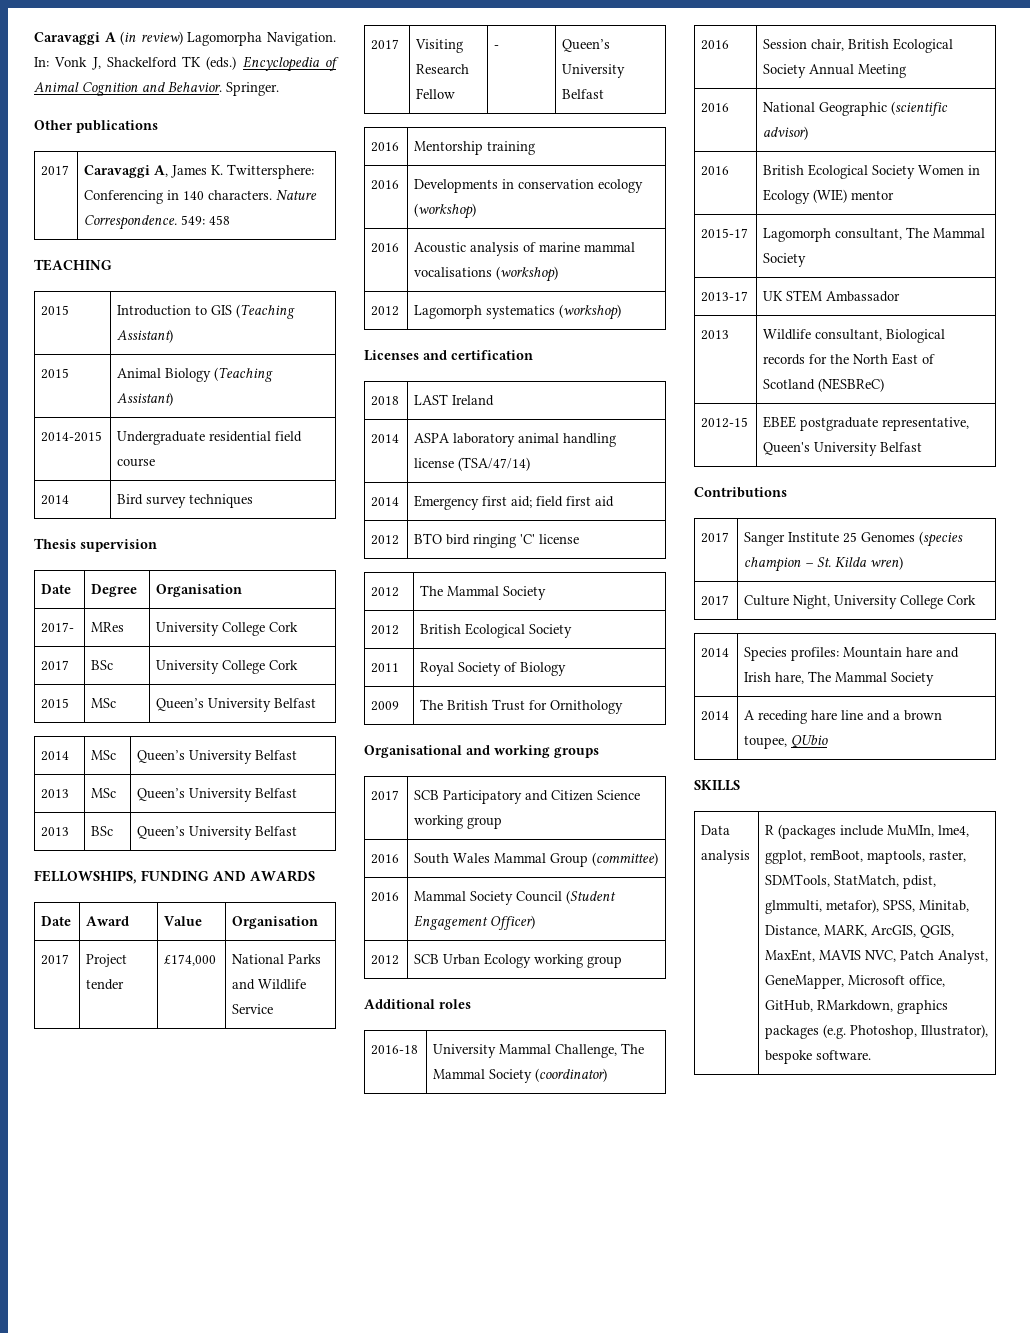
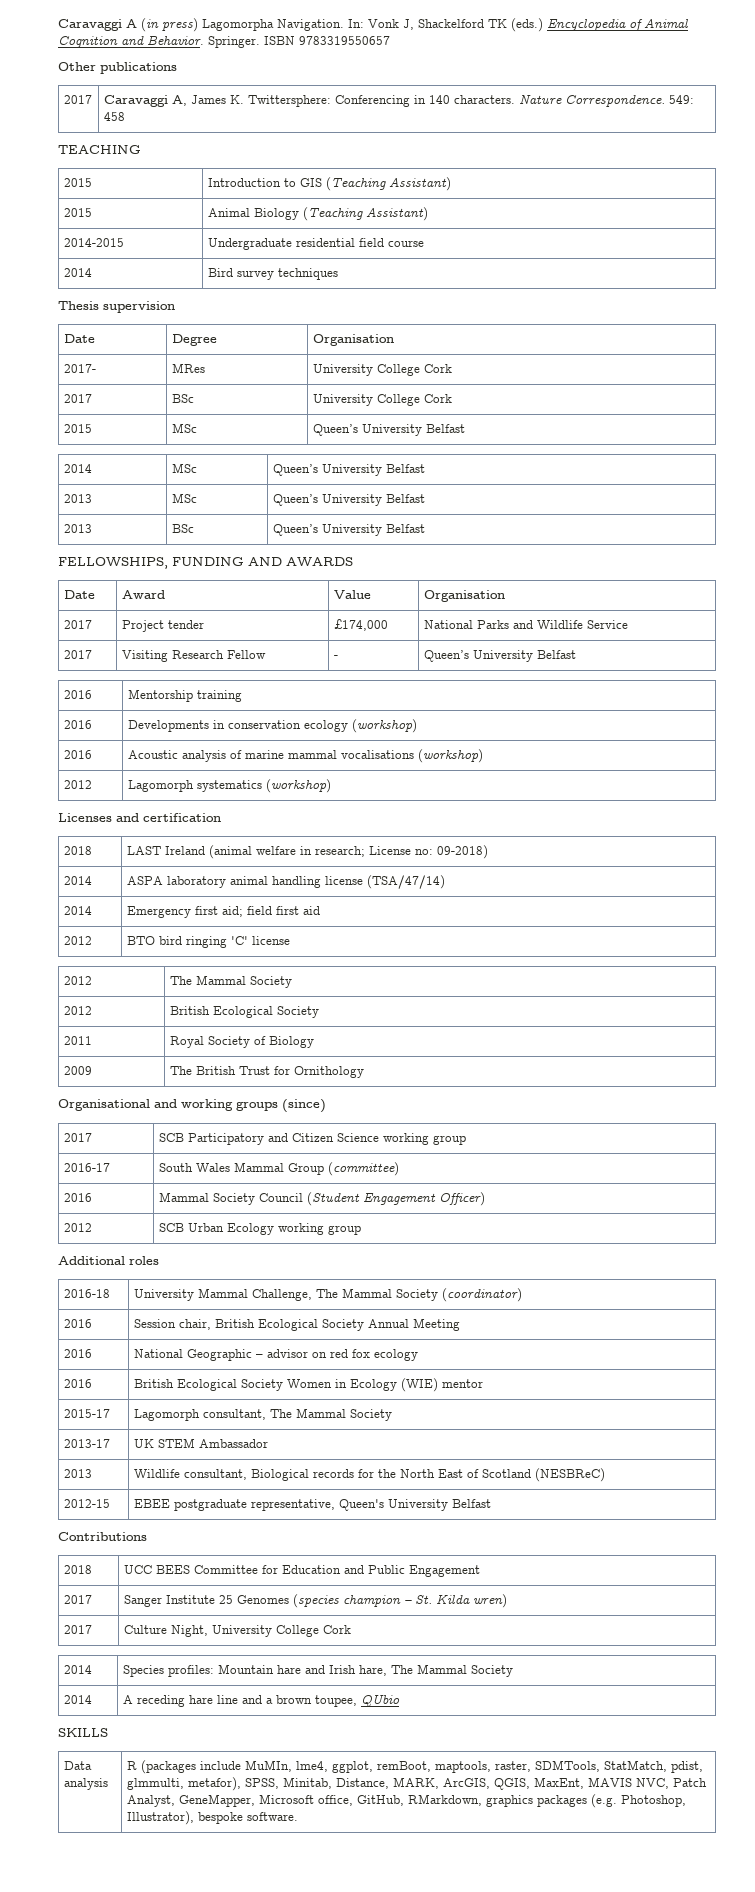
- Caravaggi A (in review) Lagomorpha Navigation.
+ Caravaggi A (in press) Lagomorpha Navigation.
+ ISBN 9783319550657
- 2018 | LAST Ireland
+ 2018 | LAST Ireland (animal welfare in research; License no: 09-2018)
- Organisational and working groups
+ Organisational and working groups (since)
- 2016 | South Wales Mammal Group (committee)
+ 2016-17 | South Wales Mammal Group (committee)
- 2016 | National Geographic (scientific advisor)
+ 2016 | National Geographic – advisor on red fox ecology
+ 2018 | UCC BEES Committee for Education and Public Engagement

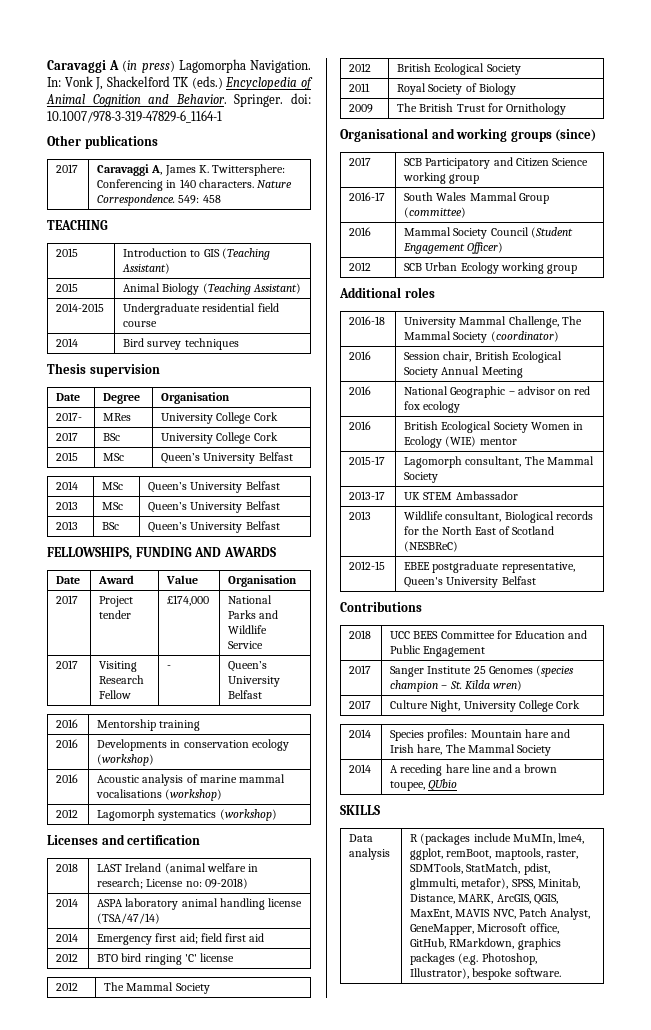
- Springer. ISBN 9783319550657
+ Springer. doi: 10.1007/978-3-319-47829-6_1164-1

